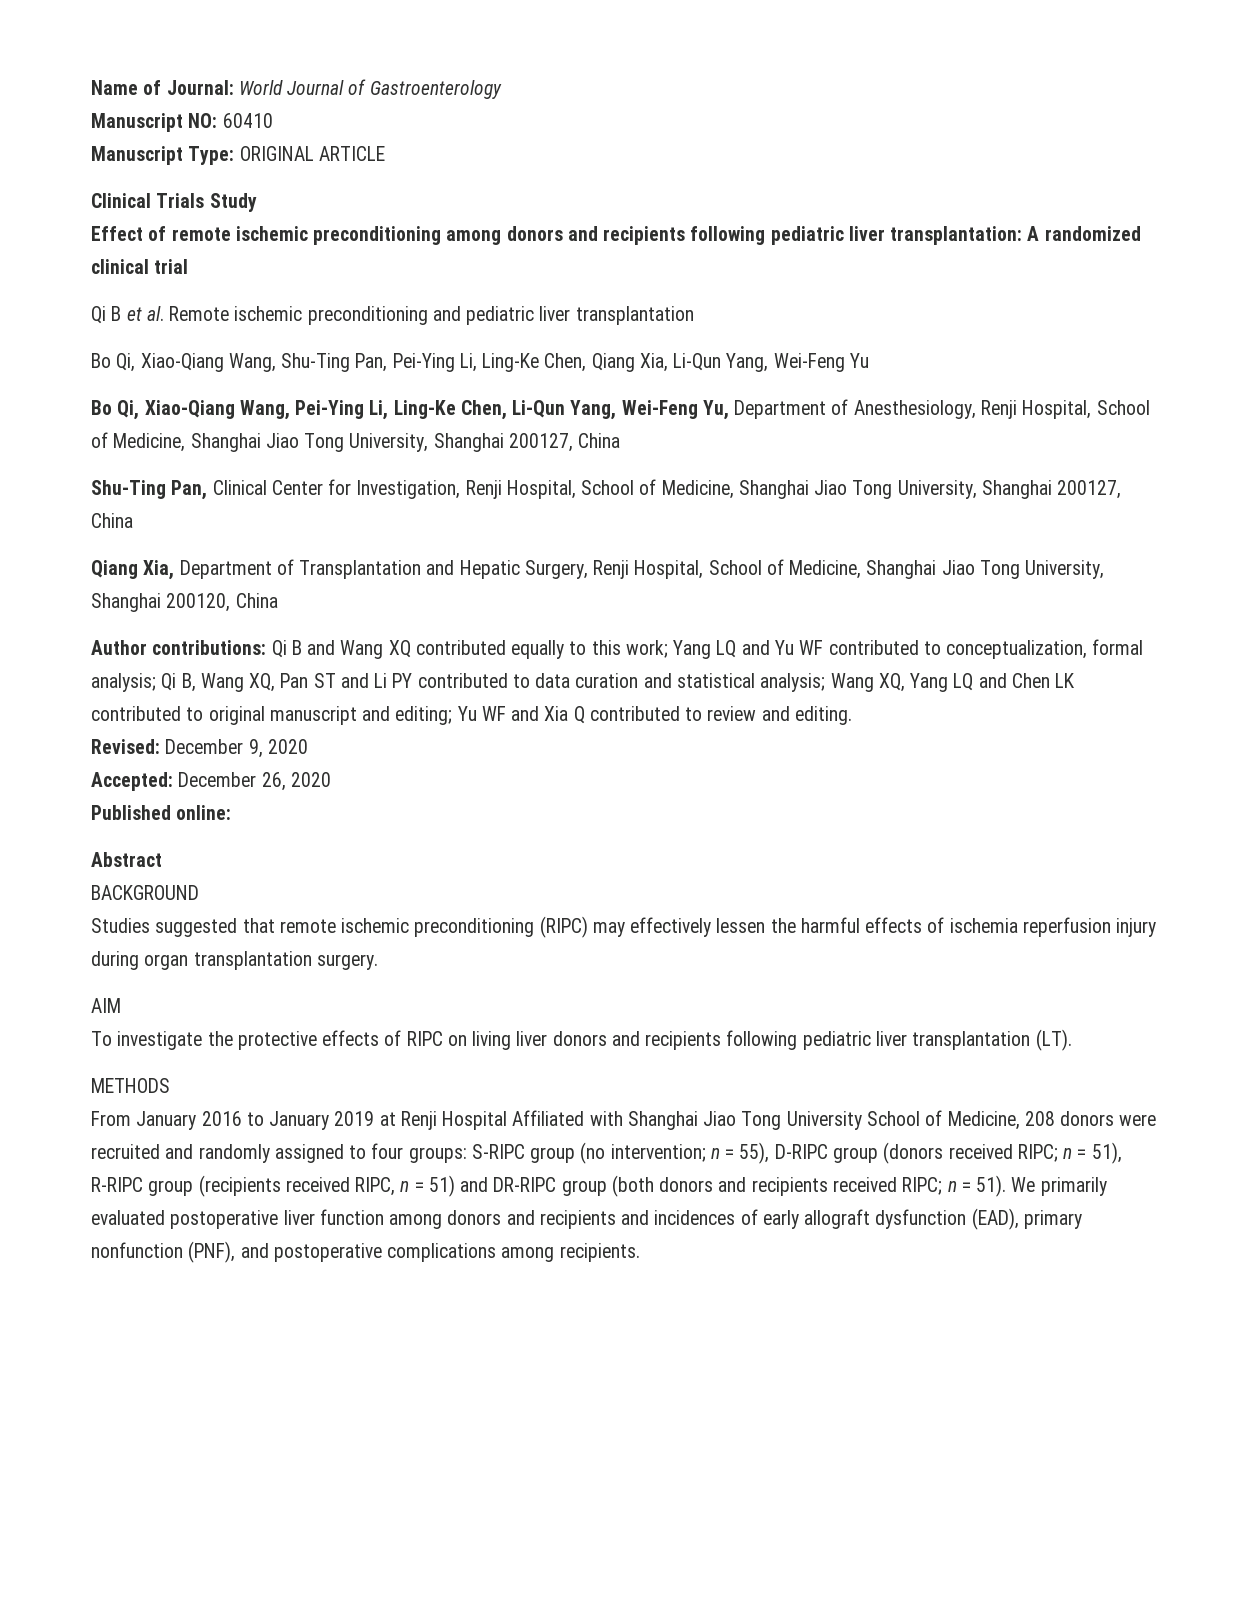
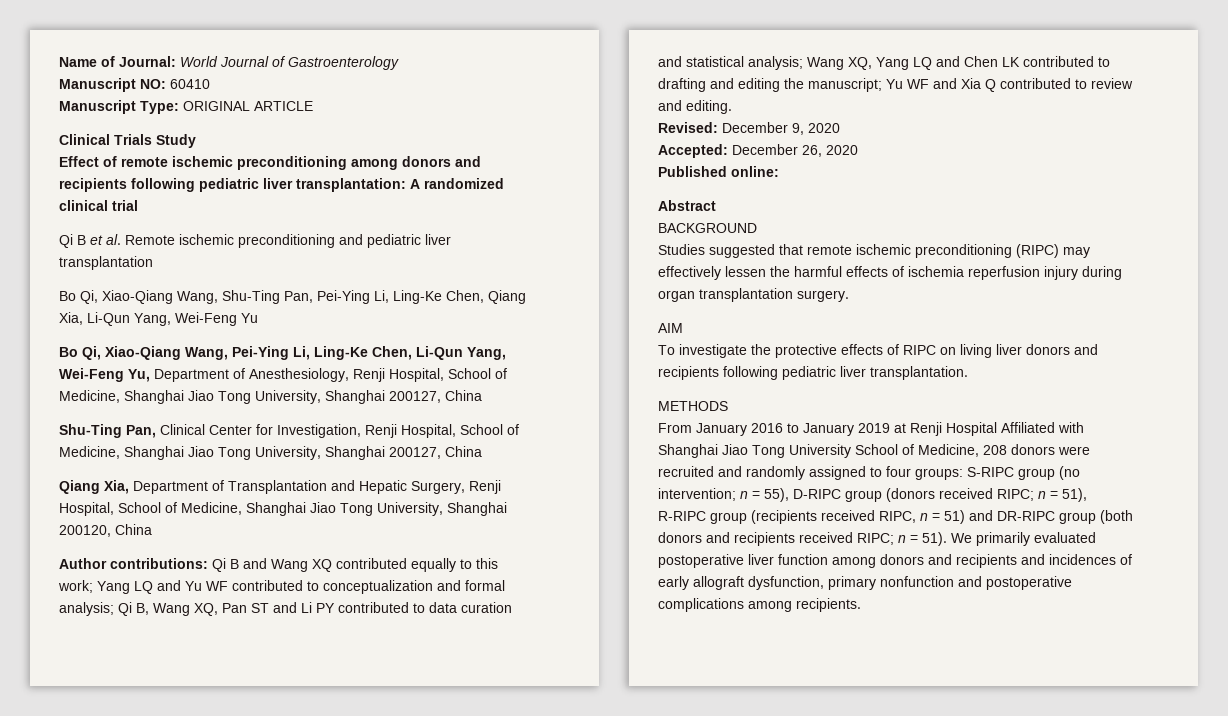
- Author contributions: Qi B and Wang XQ contributed equally to this work; Yang LQ and Yu WF contributed to conceptualization, formal analysis; Qi B, Wang XQ, Pan ST and Li PY contributed to data curation and statistical analysis; Wang XQ, Yang LQ and Chen LK contributed to original manuscript and editing; Yu WF and Xia Q contributed to review and editing.
+ Author contributions: Qi B and Wang XQ contributed equally to this work; Yang LQ and Yu WF contributed to conceptualization and formal analysis; Qi B, Wang XQ, Pan ST and Li PY contributed to data curation and statistical analysis; Wang XQ, Yang LQ and Chen LK contributed to drafting and editing the manuscript; Yu WF and Xia Q contributed to review and editing.
- To investigate the protective effects of RIPC on living liver donors and recipients following pediatric liver transplantation (LT).
+ To investigate the protective effects of RIPC on living liver donors and recipients following pediatric liver transplantation.
- We primarily evaluated postoperative liver function among donors and recipients and incidences of early allograft dysfunction (EAD), primary nonfunction (PNF), and postoperative complications among recipients.
+ We primarily evaluated postoperative liver function among donors and recipients and incidences of early allograft dysfunction, primary nonfunction and postoperative complications among recipients.

